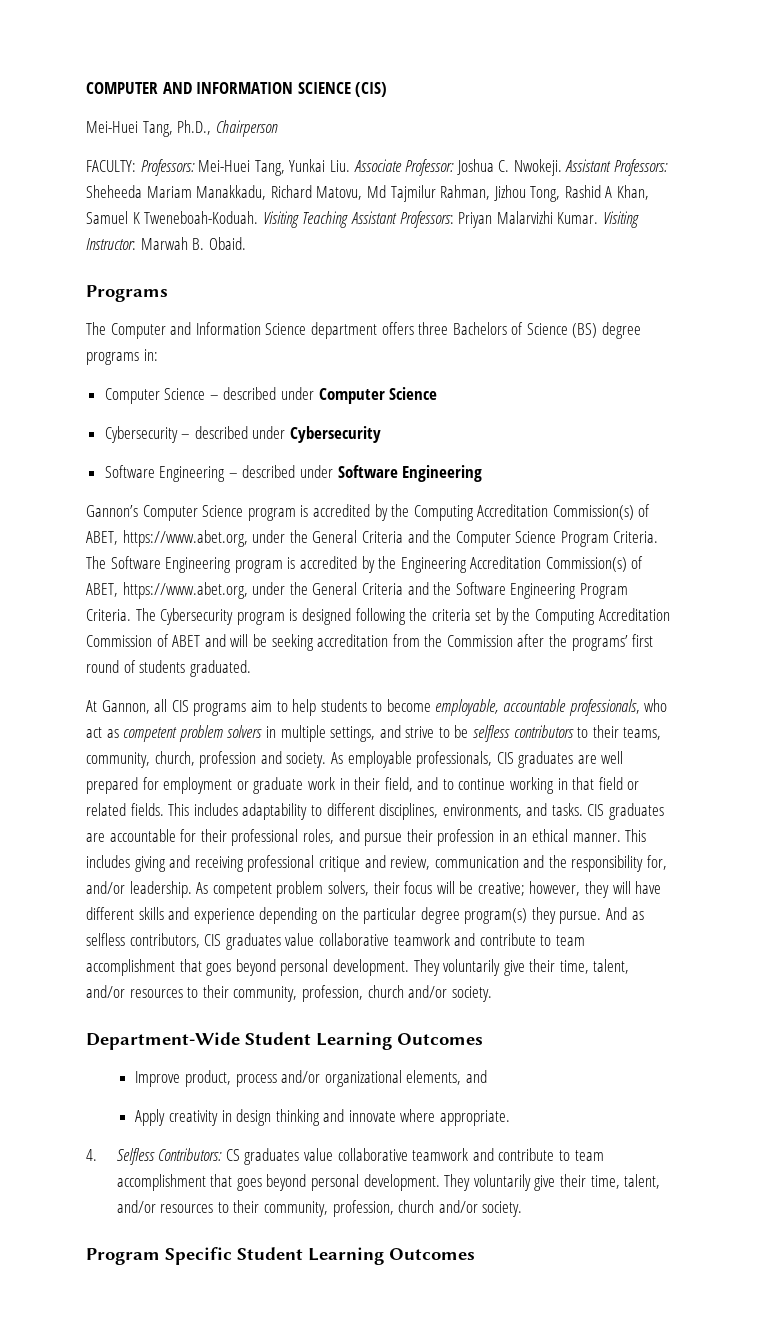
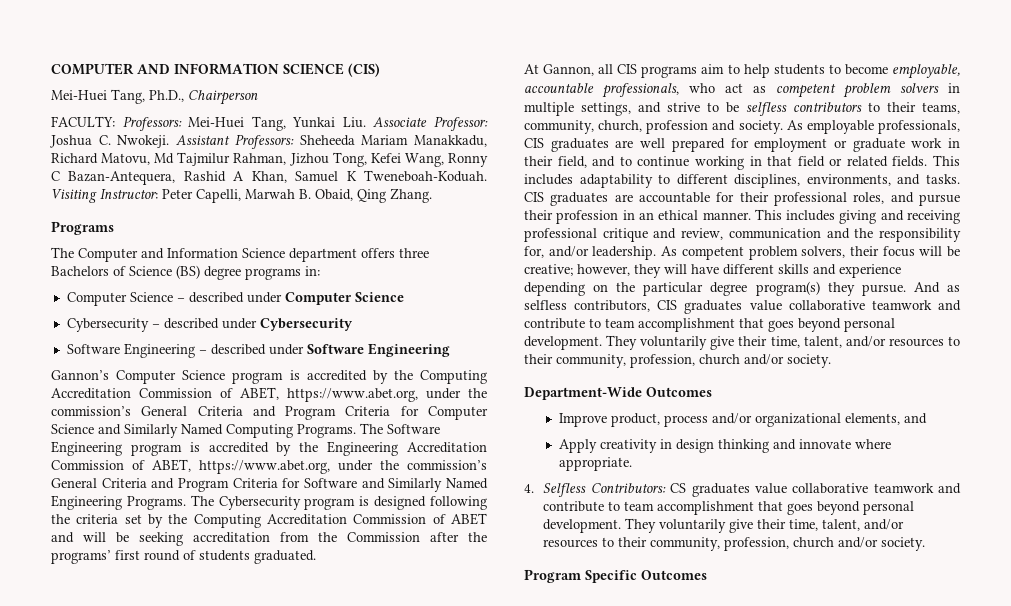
- Assistant Professors: Sheheeda Mariam Manakkadu, Richard Matovu, Md Tajmilur Rahman, Jizhou Tong, Rashid A Khan, Samuel K Tweneboah-Koduah.
+ Assistant Professors: Sheheeda Mariam Manakkadu, Richard Matovu, Md Tajmilur Rahman, Jizhou Tong, Kefei Wang, Ronny C Bazan-Antequera, Rashid A Khan, Samuel K Tweneboah-Koduah.
- Visiting Teaching Assistant Professors: Priyan Malarvizhi Kumar. Visiting Instructor: Marwah B. Obaid.
+ Visiting Instructor: Peter Capelli, Marwah B. Obaid, Qing Zhang.
- Gannon’s Computer Science program is accredited by the Computing Accreditation Commission(s) of ABET, https://www.abet.org, under the General Criteria and the Computer Science Program Criteria.
+ Gannon’s Computer Science program is accredited by the Computing Accreditation Commission of ABET, https://www.abet.org, under the commission’s General Criteria and Program Criteria for Computer Science and Similarly Named Computing Programs.
- The Software Engineering program is accredited by the Engineering Accreditation Commission(s) of ABET, https://www.abet.org, under the General Criteria and the Software Engineering Program Criteria.
+ The Software Engineering program is accredited by the Engineering Accreditation Commission of ABET, https://www.abet.org, under the commission’s General Criteria and Program Criteria for Software and Similarly Named Engineering Programs.
- Department-Wide Student Learning Outcomes
+ Department-Wide Outcomes
- Program Specific Student Learning Outcomes
+ Program Specific Outcomes

